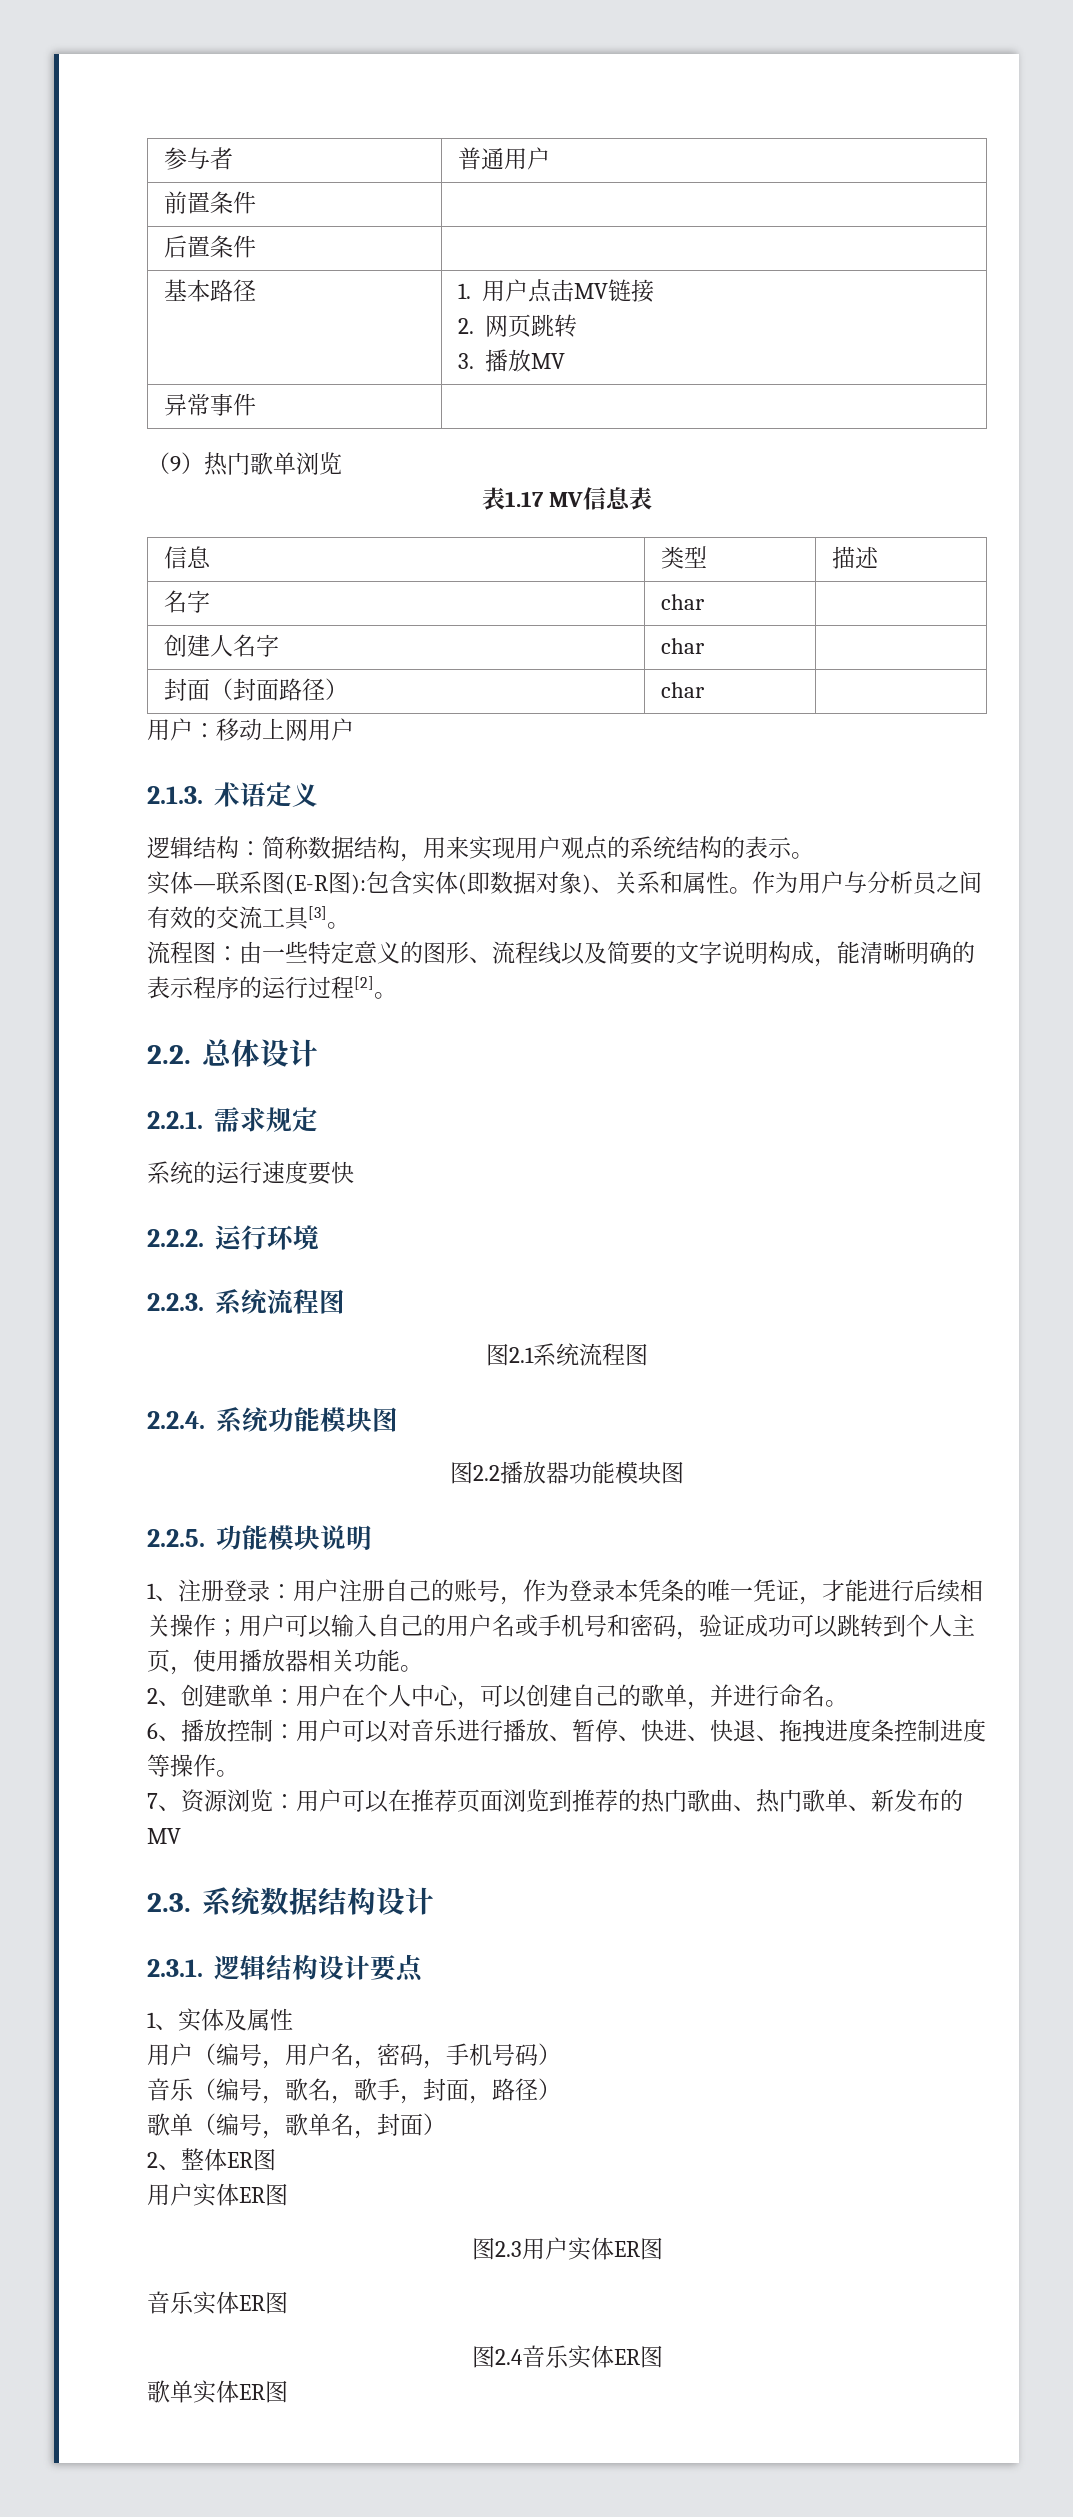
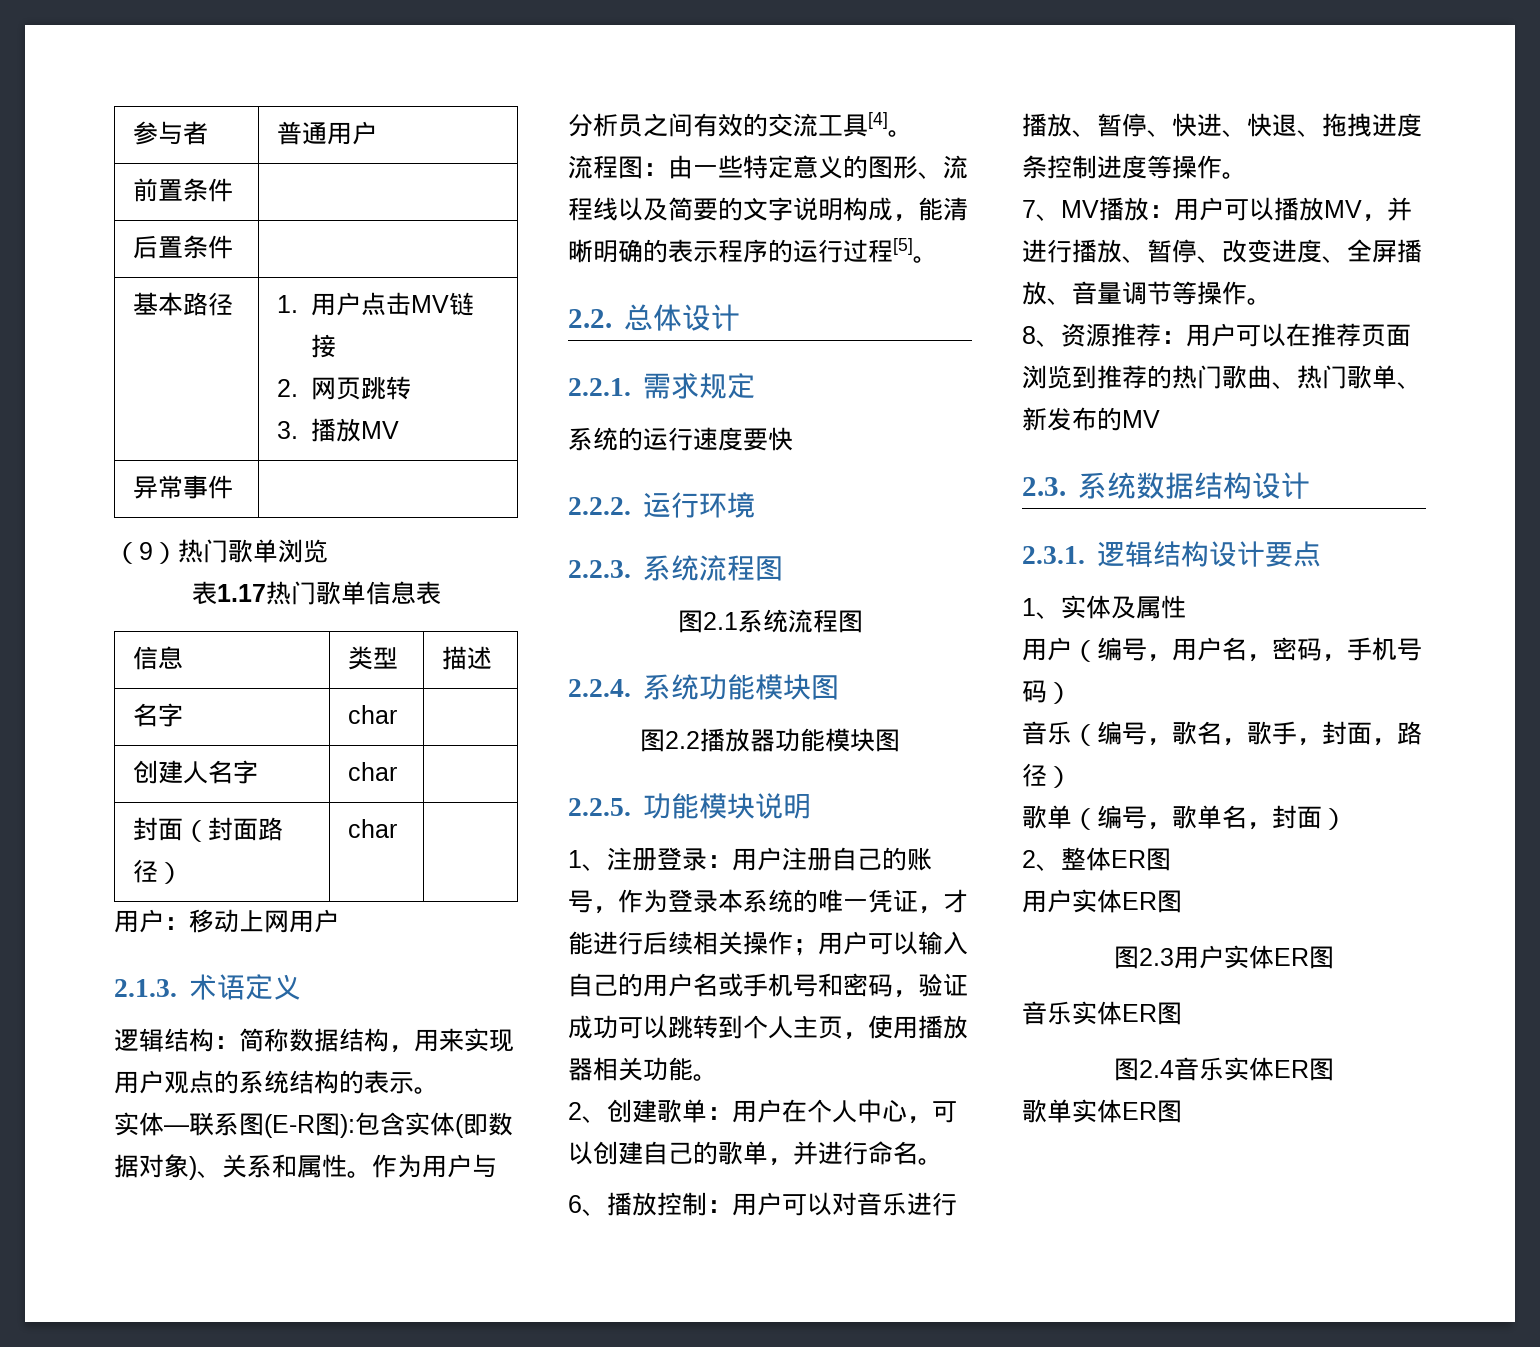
- 表1.17 MV信息表
+ 表1.17热门歌单信息表
- 作为用户与分析员之间有效的交流工具[3]。
+ 作为用户与分析员之间有效的交流工具[4]。
- 流程图：由一些特定意义的图形、流程线以及简要的文字说明构成，能清晰明确的表示程序的运行过程[2]。
+ 流程图：由一些特定意义的图形、流程线以及简要的文字说明构成，能清晰明确的表示程序的运行过程[5]。
- 1、注册登录：用户注册自己的账号，作为登录本凭条的唯一凭证，才能进行后续相关操作；用户可以输入自己的用户名或手机号和密码，验证成功可以跳转到个人主页，使用播放器相关功能。
+ 1、注册登录：用户注册自己的账号，作为登录本系统的唯一凭证，才能进行后续相关操作；用户可以输入自己的用户名或手机号和密码，验证成功可以跳转到个人主页，使用播放器相关功能。
- 7、资源浏览：用户可以在推荐页面浏览到推荐的热门歌曲、热门歌单、新发布的MV
+ 7、MV播放：用户可以播放MV，并进行播放、暂停、改变进度、全屏播放、音量调节等操作。
+ 8、资源推荐：用户可以在推荐页面浏览到推荐的热门歌曲、热门歌单、新发布的MV

